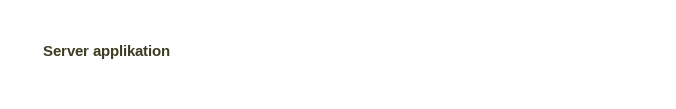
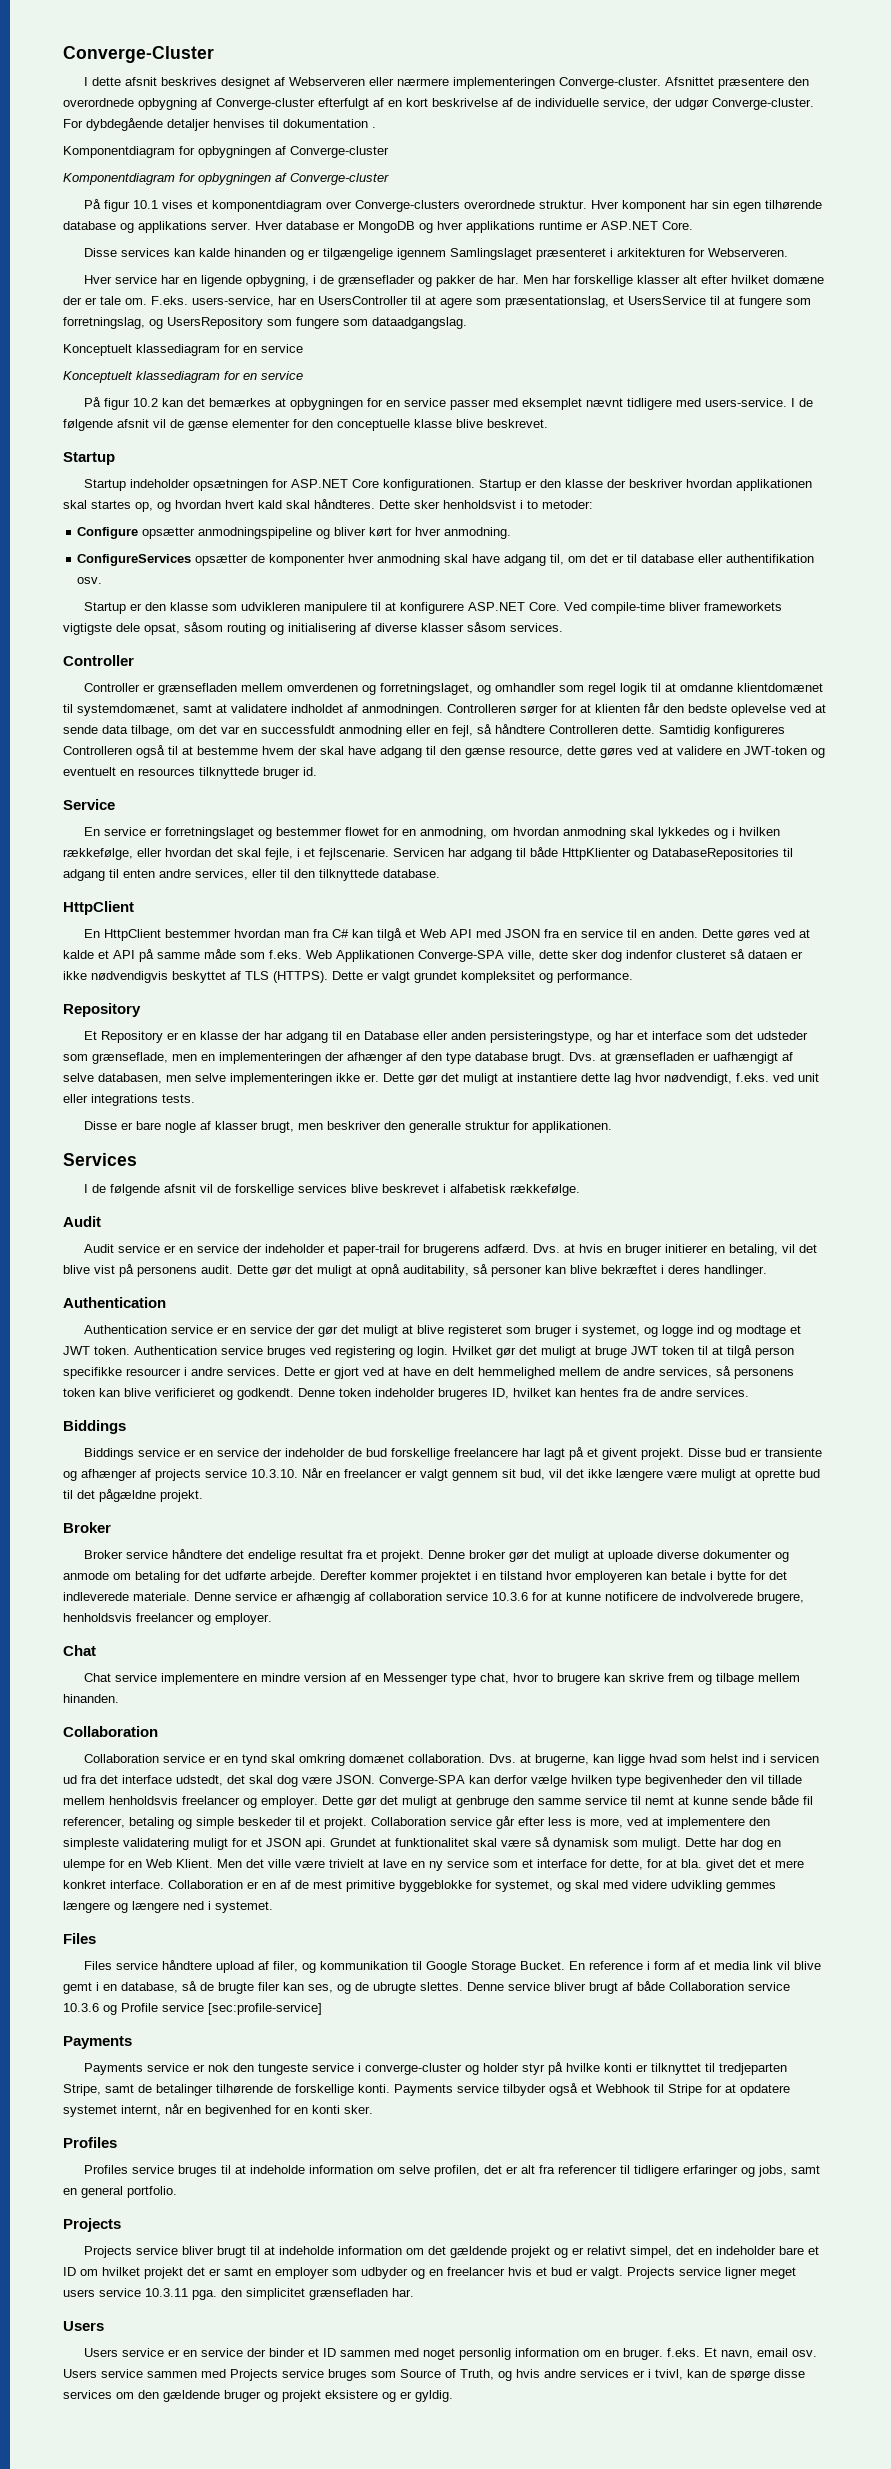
- Server applikation
+ Converge-Cluster
+ I dette afsnit beskrives designet af Webserveren eller nærmere implementeringen Converge-cluster. Afsnittet præsentere den overordnede opbygning af Converge-cluster efterfulgt af en kort beskrivelse af de individuelle service, der udgør Converge-cluster. For dybdegående detaljer henvises til dokumentation .
+ Komponentdiagram for opbygningen af Converge-cluster
+ Komponentdiagram for opbygningen af Converge-cluster
+ På figur 10.1 vises et komponentdiagram over Converge-clusters overordnede struktur. Hver komponent har sin egen tilhørende database og applikations server. Hver database er MongoDB og hver applikations runtime er ASP.NET Core.
+ Disse services kan kalde hinanden og er tilgængelige igennem Samlingslaget præsenteret i arkitekturen for Webserveren.
+ Hver service har en ligende opbygning, i de grænseflader og pakker de har. Men har forskellige klasser alt efter hvilket domæne der er tale om. F.eks. users-service, har en UsersController til at agere som præsentationslag, et UsersService til at fungere som forretningslag, og UsersRepository som fungere som dataadgangslag.
+ Konceptuelt klassediagram for en service
+ Konceptuelt klassediagram for en service
+ På figur 10.2 kan det bemærkes at opbygningen for en service passer med eksemplet nævnt tidligere med users-service. I de følgende afsnit vil de gænse elementer for den conceptuelle klasse blive beskrevet.
+ Startup
+ Startup indeholder opsætningen for ASP.NET Core konfigurationen. Startup er den klasse der beskriver hvordan applikationen skal startes op, og hvordan hvert kald skal håndteres. Dette sker henholdsvist i to metoder:
+ Configure opsætter anmodningspipeline og bliver kørt for hver anmodning.
+ ConfigureServices opsætter de komponenter hver anmodning skal have adgang til, om det er til database eller authentifikation osv.
+ Startup er den klasse som udvikleren manipulere til at konfigurere ASP.NET Core. Ved compile-time bliver frameworkets vigtigste dele opsat, såsom routing og initialisering af diverse klasser såsom services.
+ Controller
+ Controller er grænsefladen mellem omverdenen og forretningslaget, og omhandler som regel logik til at omdanne klientdomænet til systemdomænet, samt at validatere indholdet af anmodningen. Controlleren sørger for at klienten får den bedste oplevelse ved at sende data tilbage, om det var en successfuldt anmodning eller en fejl, så håndtere Controlleren dette. Samtidig konfigureres Controlleren også til at bestemme hvem der skal have adgang til den gænse resource, dette gøres ved at validere en JWT-token og eventuelt en resources tilknyttede bruger id.
+ Service
+ En service er forretningslaget og bestemmer flowet for en anmodning, om hvordan anmodning skal lykkedes og i hvilken rækkefølge, eller hvordan det skal fejle, i et fejlscenarie. Servicen har adgang til både HttpKlienter og DatabaseRepositories til adgang til enten andre services, eller til den tilknyttede database.
+ HttpClient
+ En HttpClient bestemmer hvordan man fra C# kan tilgå et Web API med JSON fra en service til en anden. Dette gøres ved at kalde et API på samme måde som f.eks. Web Applikationen Converge-SPA ville, dette sker dog indenfor clusteret så dataen er ikke nødvendigvis beskyttet af TLS (HTTPS). Dette er valgt grundet kompleksitet og performance.
+ Repository
+ Et Repository er en klasse der har adgang til en Database eller anden persisteringstype, og har et interface som det udsteder som grænseflade, men en implementeringen der afhænger af den type database brugt. Dvs. at grænsefladen er uafhængigt af selve databasen, men selve implementeringen ikke er. Dette gør det muligt at instantiere dette lag hvor nødvendigt, f.eks. ved unit eller integrations tests.
+ Disse er bare nogle af klasser brugt, men beskriver den generalle struktur for applikationen.
+ Services
+ I de følgende afsnit vil de forskellige services blive beskrevet i alfabetisk rækkefølge.
+ Audit
+ Audit service er en service der indeholder et paper-trail for brugerens adfærd. Dvs. at hvis en bruger initierer en betaling, vil det blive vist på personens audit. Dette gør det muligt at opnå auditability, så personer kan blive bekræftet i deres handlinger.
+ Authentication
+ Authentication service er en service der gør det muligt at blive registeret som bruger i systemet, og logge ind og modtage et JWT token. Authentication service bruges ved registering og login. Hvilket gør det muligt at bruge JWT token til at tilgå person specifikke resourcer i andre services. Dette er gjort ved at have en delt hemmelighed mellem de andre services, så personens token kan blive verificieret og godkendt. Denne token indeholder brugeres ID, hvilket kan hentes fra de andre services.
+ Biddings
+ Biddings service er en service der indeholder de bud forskellige freelancere har lagt på et givent projekt. Disse bud er transiente og afhænger af projects service 10.3.10. Når en freelancer er valgt gennem sit bud, vil det ikke længere være muligt at oprette bud til det pågældne projekt.
+ Broker
+ Broker service håndtere det endelige resultat fra et projekt. Denne broker gør det muligt at uploade diverse dokumenter og anmode om betaling for det udførte arbejde. Derefter kommer projektet i en tilstand hvor employeren kan betale i bytte for det indleverede materiale. Denne service er afhængig af collaboration service 10.3.6 for at kunne notificere de indvolverede brugere, henholdsvis freelancer og employer.
+ Chat
+ Chat service implementere en mindre version af en Messenger type chat, hvor to brugere kan skrive frem og tilbage mellem hinanden.
+ Collaboration
+ Collaboration service er en tynd skal omkring domænet collaboration. Dvs. at brugerne, kan ligge hvad som helst ind i servicen ud fra det interface udstedt, det skal dog være JSON. Converge-SPA kan derfor vælge hvilken type begivenheder den vil tillade mellem henholdsvis freelancer og employer. Dette gør det muligt at genbruge den samme service til nemt at kunne sende både fil referencer, betaling og simple beskeder til et projekt. Collaboration service går efter less is more, ved at implementere den simpleste validatering muligt for et JSON api. Grundet at funktionalitet skal være så dynamisk som muligt. Dette har dog en ulempe for en Web Klient. Men det ville være trivielt at lave en ny service som et interface for dette, for at bla. givet det et mere konkret interface. Collaboration er en af de mest primitive byggeblokke for systemet, og skal med videre udvikling gemmes længere og længere ned i systemet.
+ Files
+ Files service håndtere upload af filer, og kommunikation til Google Storage Bucket. En reference i form af et media link vil blive gemt i en database, så de brugte filer kan ses, og de ubrugte slettes. Denne service bliver brugt af både Collaboration service 10.3.6 og Profile service [sec:profile-service]
+ Payments
+ Payments service er nok den tungeste service i converge-cluster og holder styr på hvilke konti er tilknyttet til tredjeparten Stripe, samt de betalinger tilhørende de forskellige konti. Payments service tilbyder også et Webhook til Stripe for at opdatere systemet internt, når en begivenhed for en konti sker.
+ Profiles
+ Profiles service bruges til at indeholde information om selve profilen, det er alt fra referencer til tidligere erfaringer og jobs, samt en general portfolio.
+ Projects
+ Projects service bliver brugt til at indeholde information om det gældende projekt og er relativt simpel, det en indeholder bare et ID om hvilket projekt det er samt en employer som udbyder og en freelancer hvis et bud er valgt. Projects service ligner meget users service 10.3.11 pga. den simplicitet grænsefladen har.
+ Users
+ Users service er en service der binder et ID sammen med noget personlig information om en bruger. f.eks. Et navn, email osv. Users service sammen med Projects service bruges som Source of Truth, og hvis andre services er i tvivl, kan de spørge disse services om den gældende bruger og projekt eksistere og er gyldig.

